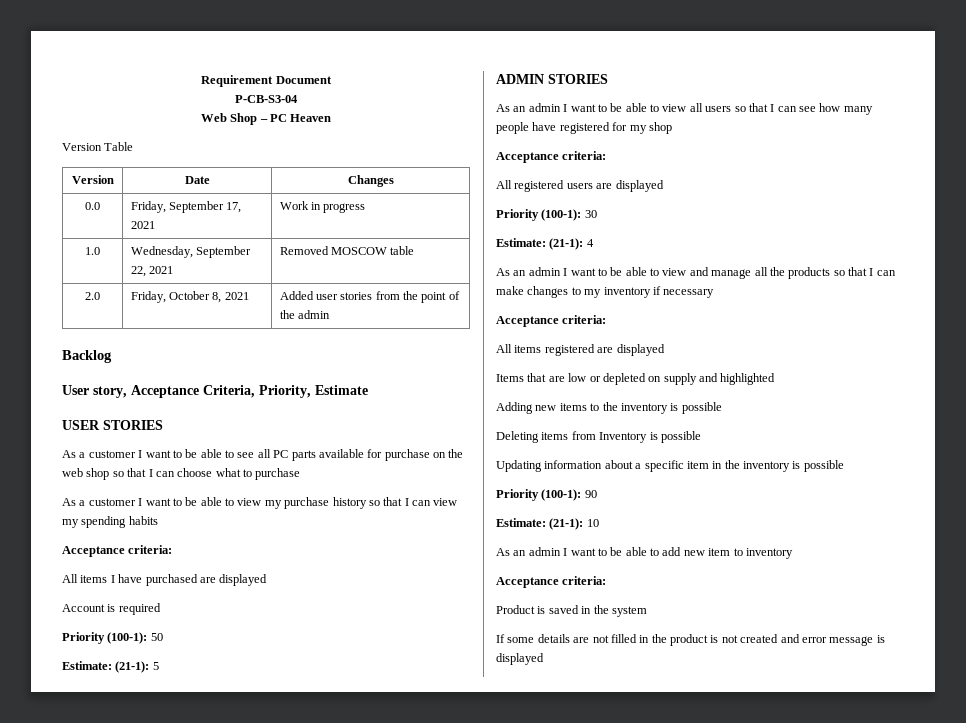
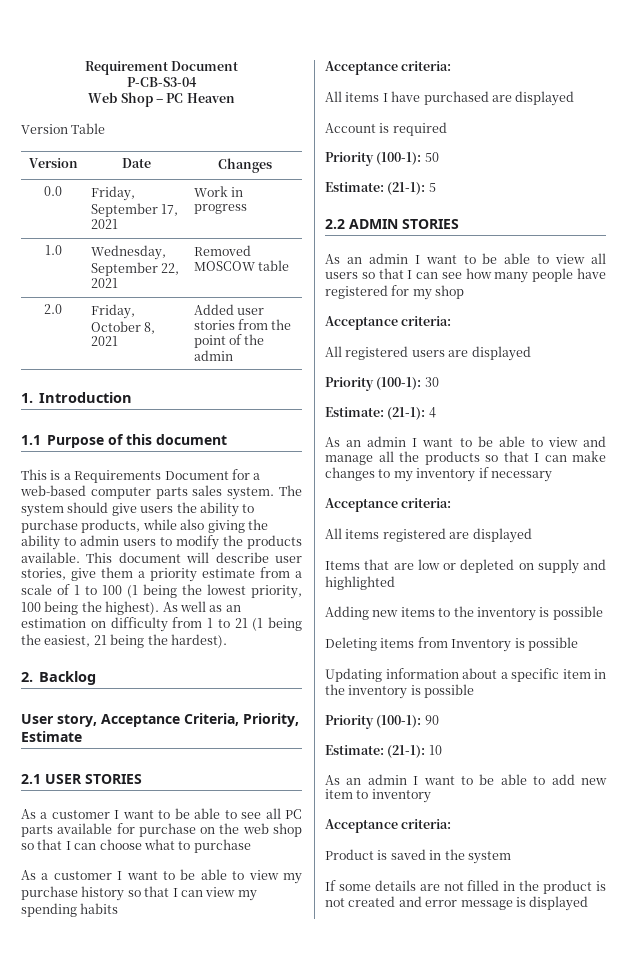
- Backlog
+ 1. Introduction
+ 1.1 Purpose of this document
+ This is a Requirements Document for a web-based computer parts sales system. The system should give users the ability to purchase products, while also giving the ability to admin users to modify the products available. This document will describe user stories, give them a priority estimate from a scale of 1 to 100 (1 being the lowest priority, 100 being the highest). As well as an estimation on difficulty from 1 to 21 (1 being the easiest, 21 being the hardest).
+ 2. Backlog
- USER STORIES
+ 2.1 USER STORIES
- ADMIN STORIES
+ 2.2 ADMIN STORIES

